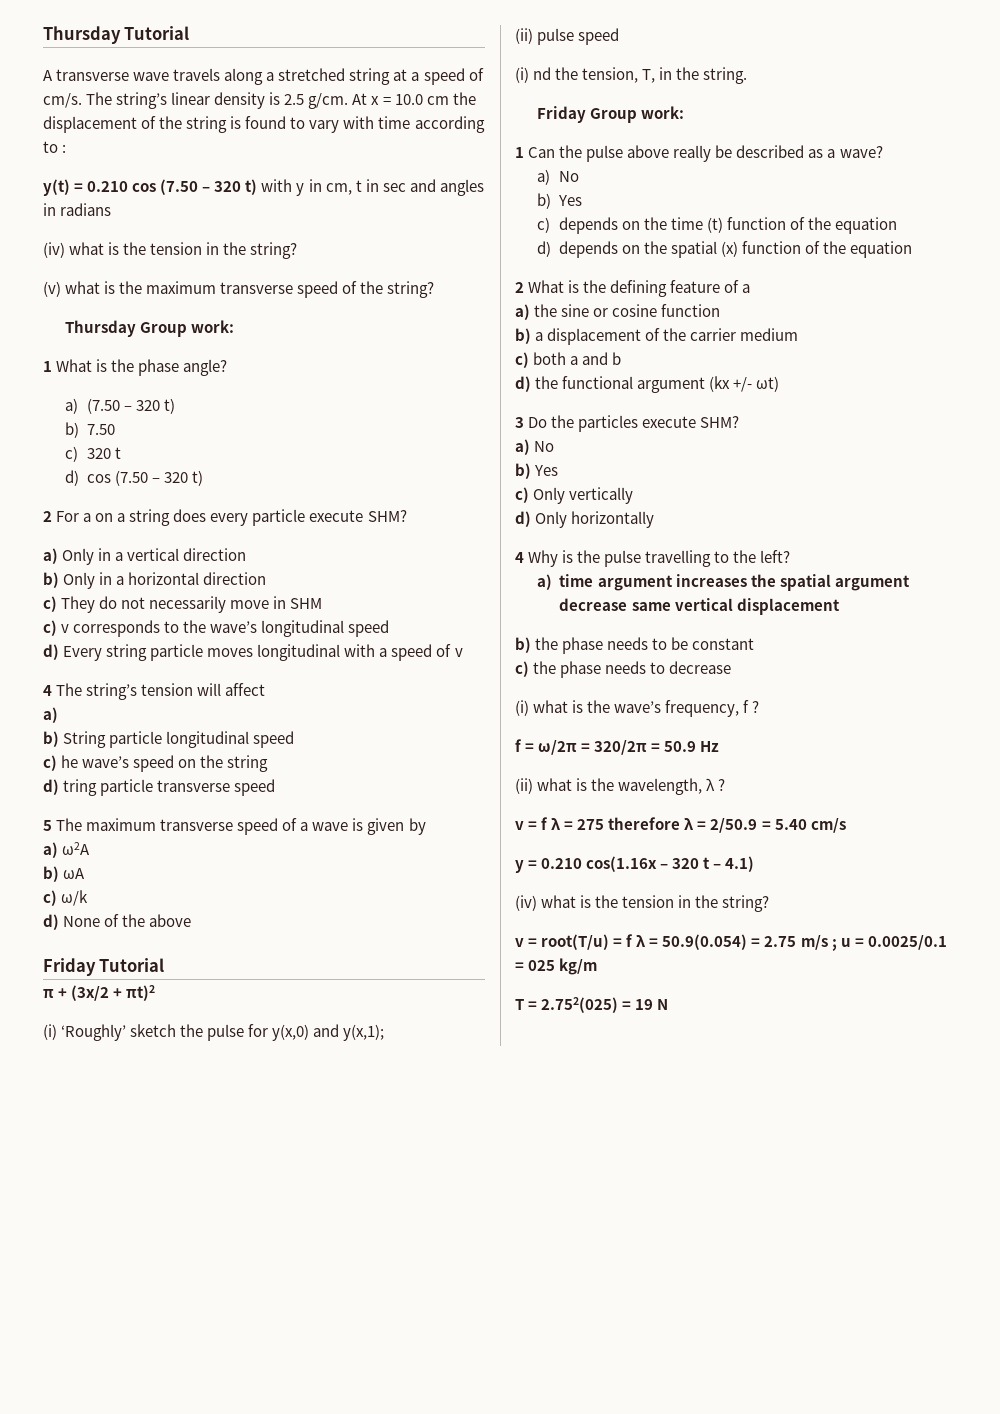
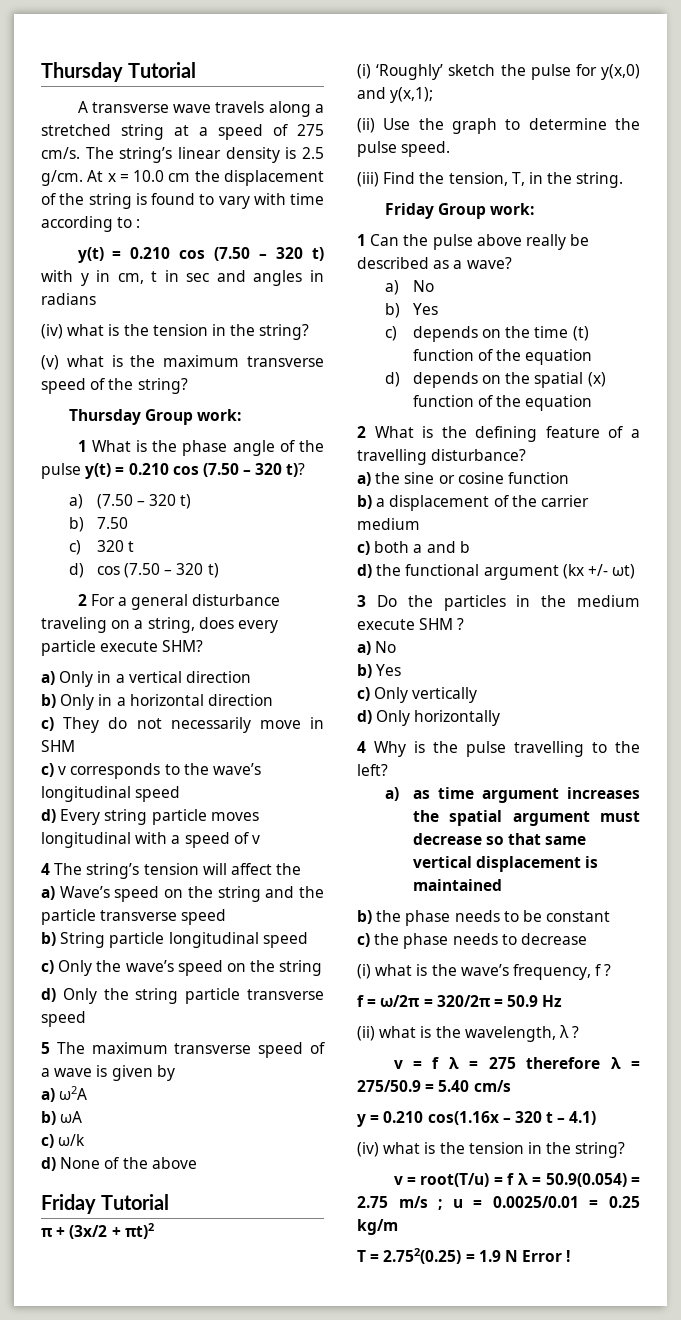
- A transverse wave travels along a stretched string at a speed of cm/s.
+ A transverse wave travels along a stretched string at a speed of 275 cm/s.
- 1 What is the phase angle?
+ 1 What is the phase angle of the pulse y(t) = 0.210 cos (7.50 – 320 t)?
- 2 For a on a string does every particle execute SHM?
+ 2 For a general disturbance traveling on a string, does every particle execute SHM?
- 4 The string’s tension will affect
- a)
+ 4 The string’s tension will affect the
+ a) Wave’s speed on the string and the particle transverse speed
- c) he wave’s speed on the string
+ c) Only the wave’s speed on the string
- d) tring particle transverse speed
+ d) Only the string particle transverse speed
- (ii) pulse speed
- (i) nd the tension, T, in the string.
+ (ii) Use the graph to determine the pulse speed.
+ (iii) Find the tension, T, in the string.
- 2 What is the defining feature of a
+ 2 What is the defining feature of a travelling disturbance?
- 3 Do the particles execute SHM?
+ 3 Do the particles in the medium execute SHM ?
- a) time argument increases the spatial argument decrease same vertical displacement
+ a) as time argument increases the spatial argument must decrease so that same vertical displacement is maintained
- v = f λ = 275 therefore λ = 2/50.9 = 5.40 cm/s
+ v = f λ = 275 therefore λ = 275/50.9 = 5.40 cm/s
- v = root(T/u) = f λ = 50.9(0.054) = 2.75 m/s ; u = 0.0025/0.1 = 025 kg/m
+ v = root(T/u) = f λ = 50.9(0.054) = 2.75 m/s ; u = 0.0025/0.01 = 0.25 kg/m
- T = 2.752(025) = 19 N
+ T = 2.752(0.25) = 1.9 N Error !

